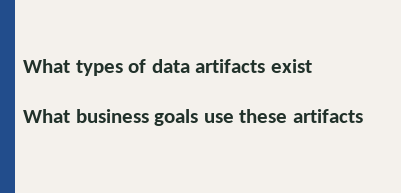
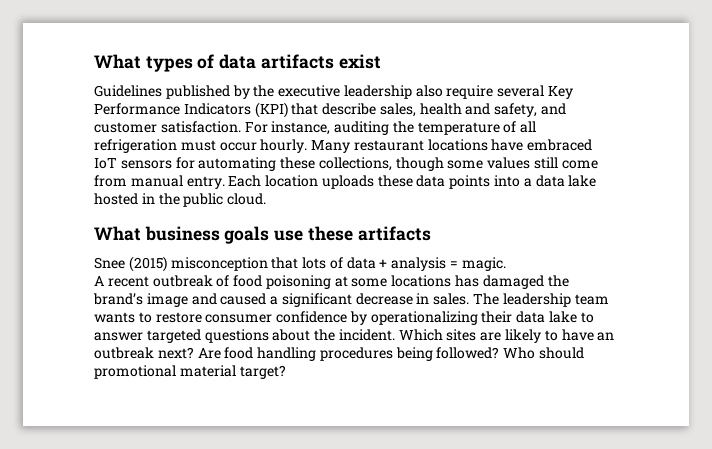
+ Guidelines published by the executive leadership also require several Key Performance Indicators (KPI) that describe sales, health and safety, and customer satisfaction. For instance, auditing the temperature of all refrigeration must occur hourly. Many restaurant locations have embraced IoT sensors for automating these collections, though some values still come from manual entry. Each location uploads these data points into a data lake hosted in the public cloud.
+ Snee (2015) misconception that lots of data + analysis = magic.
+ A recent outbreak of food poisoning at some locations has damaged the brand’s image and caused a significant decrease in sales. The leadership team wants to restore consumer confidence by operationalizing their data lake to answer targeted questions about the incident. Which sites are likely to have an outbreak next? Are food handling procedures being followed? Who should promotional material target?

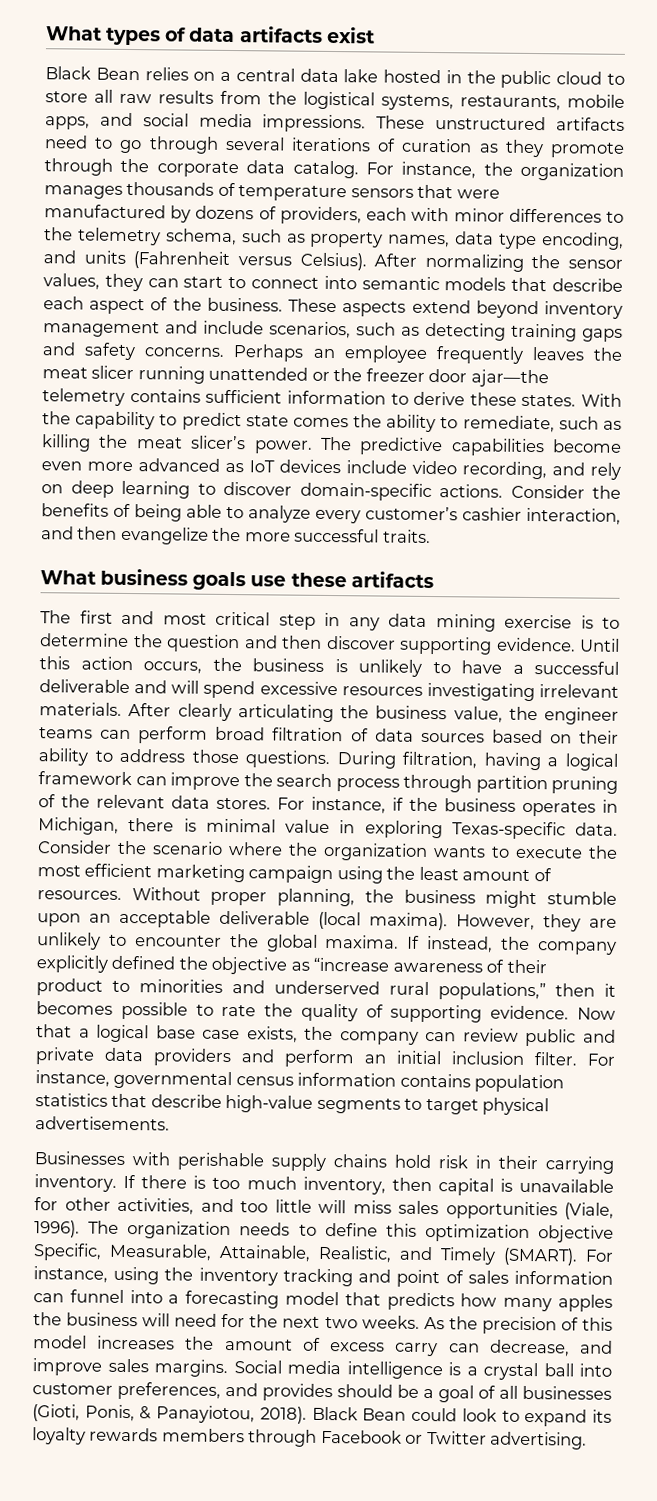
- Guidelines published by the executive leadership also require several Key Performance Indicators (KPI) that describe sales, health and safety, and customer satisfaction. For instance, auditing the temperature of all refrigeration must occur hourly. Many restaurant locations have embraced IoT sensors for automating these collections, though some values still come from manual entry. Each location uploads these data points into a data lake hosted in the public cloud.
+ Black Bean relies on a central data lake hosted in the public cloud to store all raw results from the logistical systems, restaurants, mobile apps, and social media impressions. These unstructured artifacts need to go through several iterations of curation as they promote through the corporate data catalog. For instance, the organization manages thousands of temperature sensors that were manufactured by dozens of providers, each with minor differences to the telemetry schema, such as property names, data type encoding, and units (Fahrenheit versus Celsius). After normalizing the sensor values, they can start to connect into semantic models that describe each aspect of the business. These aspects extend beyond inventory management and include scenarios, such as detecting training gaps and safety concerns. Perhaps an employee frequently leaves the meat slicer running unattended or the freezer door ajar—the telemetry contains sufficient information to derive these states. With the capability to predict state comes the ability to remediate, such as killing the meat slicer’s power. The predictive capabilities become even more advanced as IoT devices include video recording, and rely on deep learning to discover domain-specific actions. Consider the benefits of being able to analyze every customer’s cashier interaction, and then evangelize the more successful traits.
- Snee (2015) misconception that lots of data + analysis = magic.
- A recent outbreak of food poisoning at some locations has damaged the brand’s image and caused a significant decrease in sales. The leadership team wants to restore consumer confidence by operationalizing their data lake to answer targeted questions about the incident. Which sites are likely to have an outbreak next? Are food handling procedures being followed? Who should promotional material target?
+ The first and most critical step in any data mining exercise is to determine the question and then discover supporting evidence. Until this action occurs, the business is unlikely to have a successful deliverable and will spend excessive resources investigating irrelevant materials. After clearly articulating the business value, the engineer teams can perform broad filtration of data sources based on their ability to address those questions. During filtration, having a logical framework can improve the search process through partition pruning of the relevant data stores. For instance, if the business operates in Michigan, there is minimal value in exploring Texas-specific data. Consider the scenario where the organization wants to execute the most efficient marketing campaign using the least amount of resources. Without proper planning, the business might stumble upon an acceptable deliverable (local maxima). However, they are unlikely to encounter the global maxima. If instead, the company explicitly defined the objective as “increase awareness of their product to minorities and underserved rural populations,” then it becomes possible to rate the quality of supporting evidence. Now that a logical base case exists, the company can review public and private data providers and perform an initial inclusion filter. For instance, governmental census information contains population statistics that describe high-value segments to target physical advertisements.
+ Businesses with perishable supply chains hold risk in their carrying inventory. If there is too much inventory, then capital is unavailable for other activities, and too little will miss sales opportunities (Viale, 1996). The organization needs to define this optimization objective Specific, Measurable, Attainable, Realistic, and Timely (SMART). For instance, using the inventory tracking and point of sales information can funnel into a forecasting model that predicts how many apples the business will need for the next two weeks. As the precision of this model increases the amount of excess carry can decrease, and improve sales margins. Social media intelligence is a crystal ball into customer preferences, and provides should be a goal of all businesses (Gioti, Ponis, & Panayiotou, 2018). Black Bean could look to expand its loyalty rewards members through Facebook or Twitter advertising.

